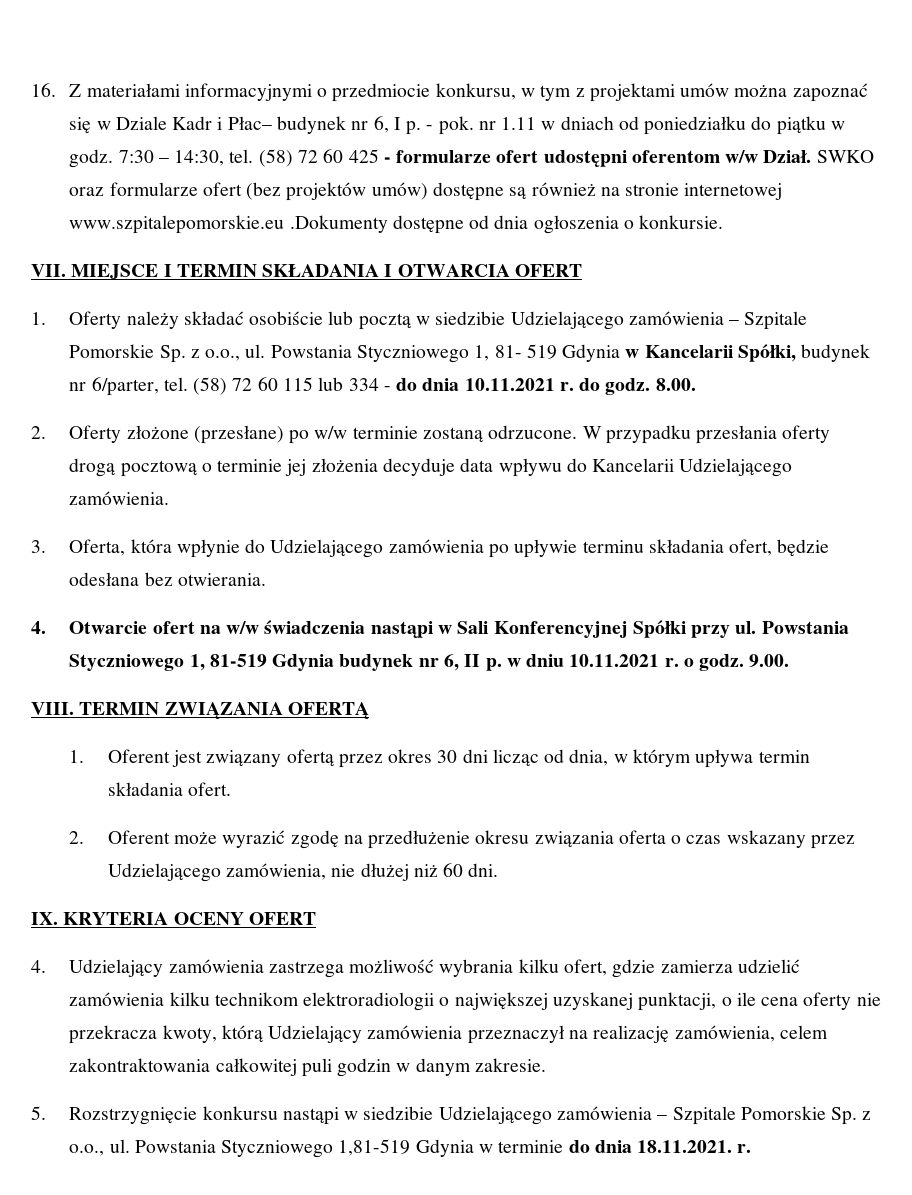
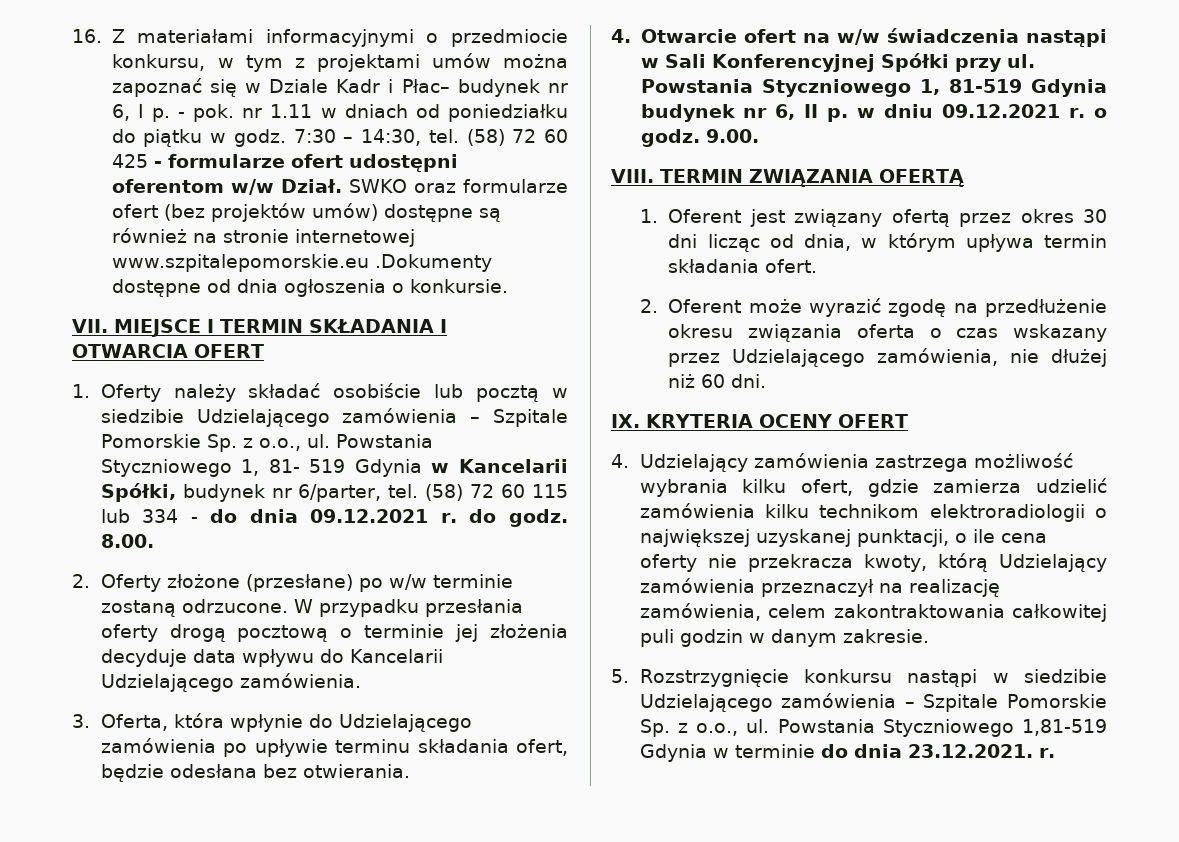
- (58) 72 60 115 lub 334 - do dnia 10.11.2021 r. do godz.
+ (58) 72 60 115 lub 334 - do dnia 09.12.2021 r. do godz.
- Powstania Styczniowego 1, 81-519 Gdynia budynek nr 6, II p. w dniu 10.11.2021 r. o godz.
+ Powstania Styczniowego 1, 81-519 Gdynia budynek nr 6, II p. w dniu 09.12.2021 r. o godz.
- Powstania Styczniowego 1,81-519 Gdynia w terminie do dnia 18.11.2021. r.
+ Powstania Styczniowego 1,81-519 Gdynia w terminie do dnia 23.12.2021. r.

